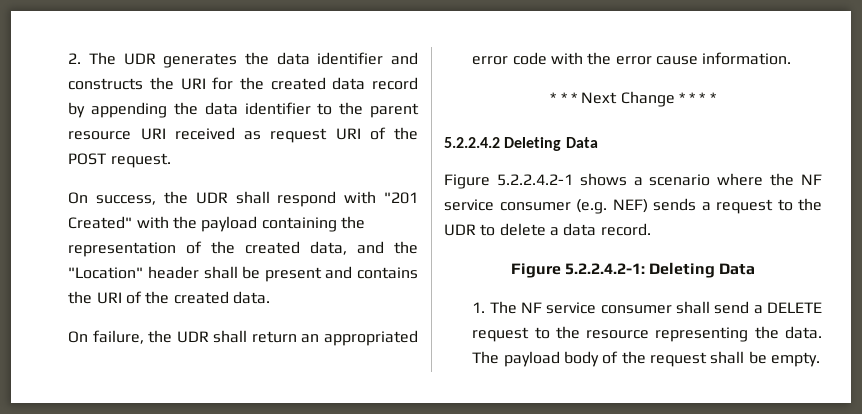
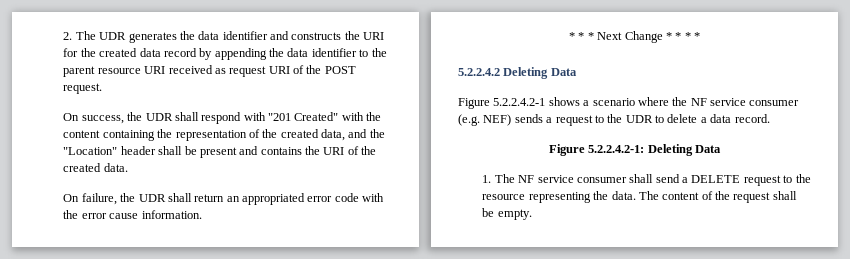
- On success, the UDR shall respond with "201 Created" with the payload containing the representation of the created data, and the "Location" header shall be present and contains the URI of the created data.
+ On success, the UDR shall respond with "201 Created" with the content containing the representation of the created data, and the "Location" header shall be present and contains the URI of the created data.
- The payload body of the request shall be empty.
+ The content of the request shall be empty.

